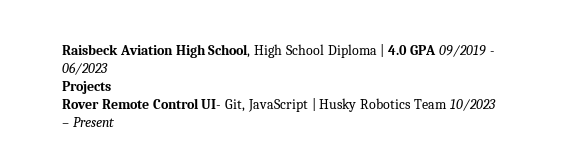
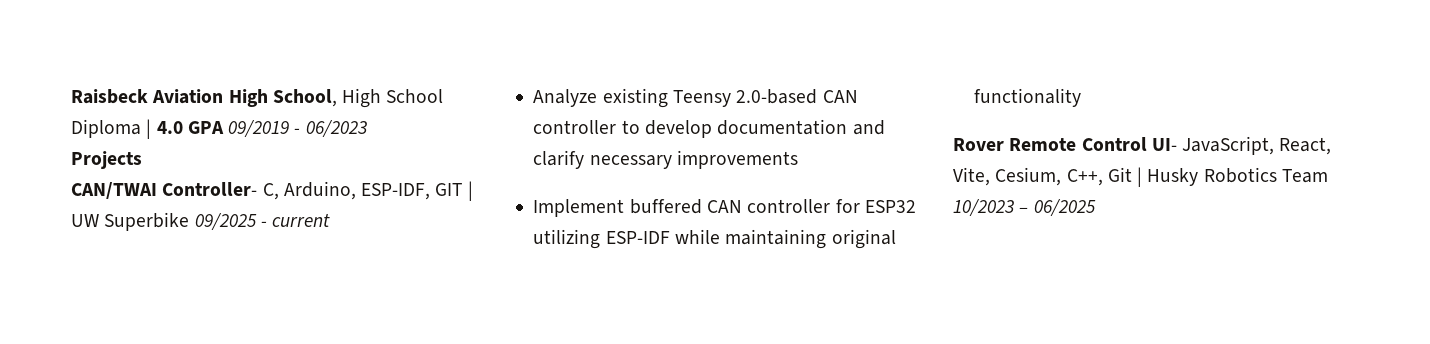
- Rover Remote Control UI- Git, JavaScript | Husky Robotics Team 10/2023 – Present
+ CAN/TWAI Controller- C, Arduino, ESP-IDF, GIT | UW Superbike 09/2025 - current
+ Analyze existing Teensy 2.0-based CAN controller to develop documentation and clarify necessary improvements
+ Implement buffered CAN controller for ESP32 utilizing ESP-IDF while maintaining original functionality
+ Rover Remote Control UI- JavaScript, React, Vite, Cesium, C++, Git | Husky Robotics Team 10/2023 – 06/2025

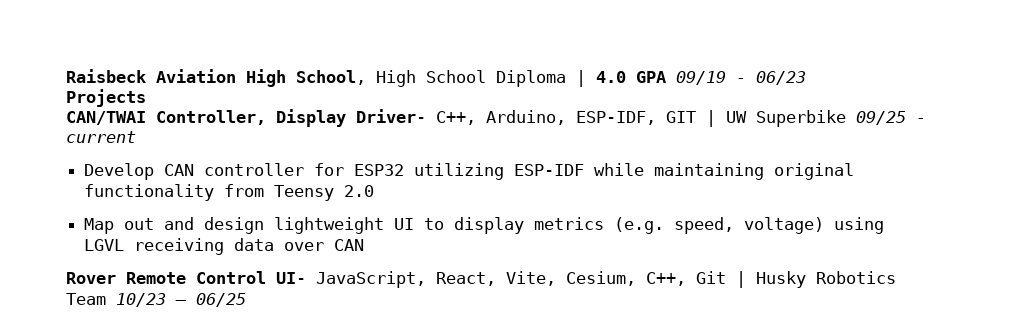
- Raisbeck Aviation High School, High School Diploma | 4.0 GPA 09/2019 - 06/2023
+ Raisbeck Aviation High School, High School Diploma | 4.0 GPA 09/19 - 06/23
- CAN/TWAI Controller- C, Arduino, ESP-IDF, GIT | UW Superbike 09/2025 - current
+ CAN/TWAI Controller, Display Driver- C++, Arduino, ESP-IDF, GIT | UW Superbike 09/25 - current
- Analyze existing Teensy 2.0-based CAN controller to develop documentation and clarify necessary improvements
- Implement buffered CAN controller for ESP32 utilizing ESP-IDF while maintaining original functionality
+ Develop CAN controller for ESP32 utilizing ESP-IDF while maintaining original functionality from Teensy 2.0
+ Map out and design lightweight UI to display metrics (e.g. speed, voltage) using LGVL receiving data over CAN
- Rover Remote Control UI- JavaScript, React, Vite, Cesium, C++, Git | Husky Robotics Team 10/2023 – 06/2025
+ Rover Remote Control UI- JavaScript, React, Vite, Cesium, C++, Git | Husky Robotics Team 10/23 – 06/25

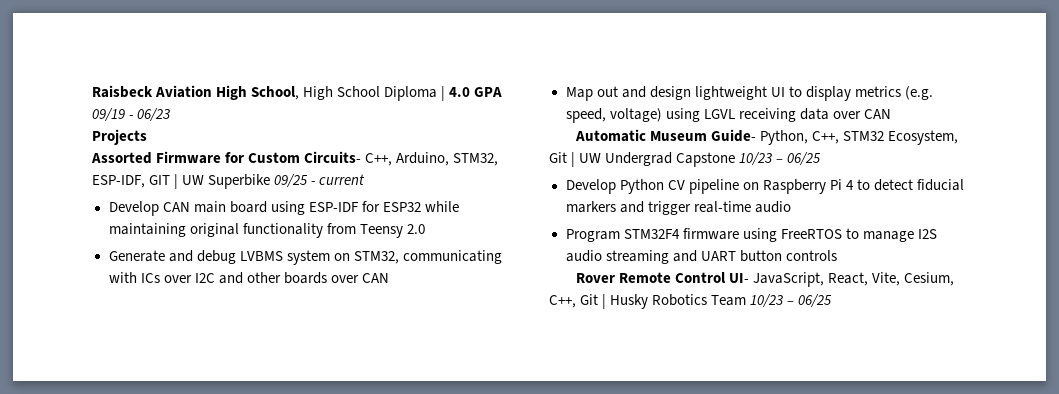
- CAN/TWAI Controller, Display Driver- C++, Arduino, ESP-IDF, GIT | UW Superbike 09/25 - current
+ Assorted Firmware for Custom Circuits- C++, Arduino, STM32, ESP-IDF, GIT | UW Superbike 09/25 - current
- Develop CAN controller for ESP32 utilizing ESP-IDF while maintaining original functionality from Teensy 2.0
+ Develop CAN main board using ESP-IDF for ESP32 while maintaining original functionality from Teensy 2.0
+ Generate and debug LVBMS system on STM32, communicating with ICs over I2C and other boards over CAN
+ Automatic Museum Guide- Python, C++, STM32 Ecosystem, Git | UW Undergrad Capstone 10/23 – 06/25
+ Develop Python CV pipeline on Raspberry Pi 4 to detect fiducial markers and trigger real-time audio
+ Program STM32F4 firmware using FreeRTOS to manage I2S audio streaming and UART button controls

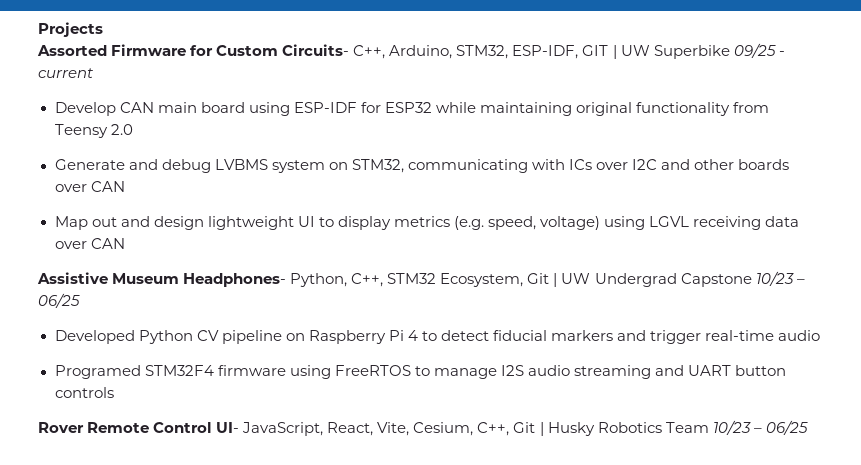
- Raisbeck Aviation High School, High School Diploma | 4.0 GPA 09/19 - 06/23
- Automatic Museum Guide- Python, C++, STM32 Ecosystem, Git | UW Undergrad Capstone 10/23 – 06/25
+ Assistive Museum Headphones- Python, C++, STM32 Ecosystem, Git | UW Undergrad Capstone 10/23 – 06/25
- Develop Python CV pipeline on Raspberry Pi 4 to detect fiducial markers and trigger real-time audio
+ Developed Python CV pipeline on Raspberry Pi 4 to detect fiducial markers and trigger real-time audio
- Program STM32F4 firmware using FreeRTOS to manage I2S audio streaming and UART button controls
+ Programed STM32F4 firmware using FreeRTOS to manage I2S audio streaming and UART button controls

